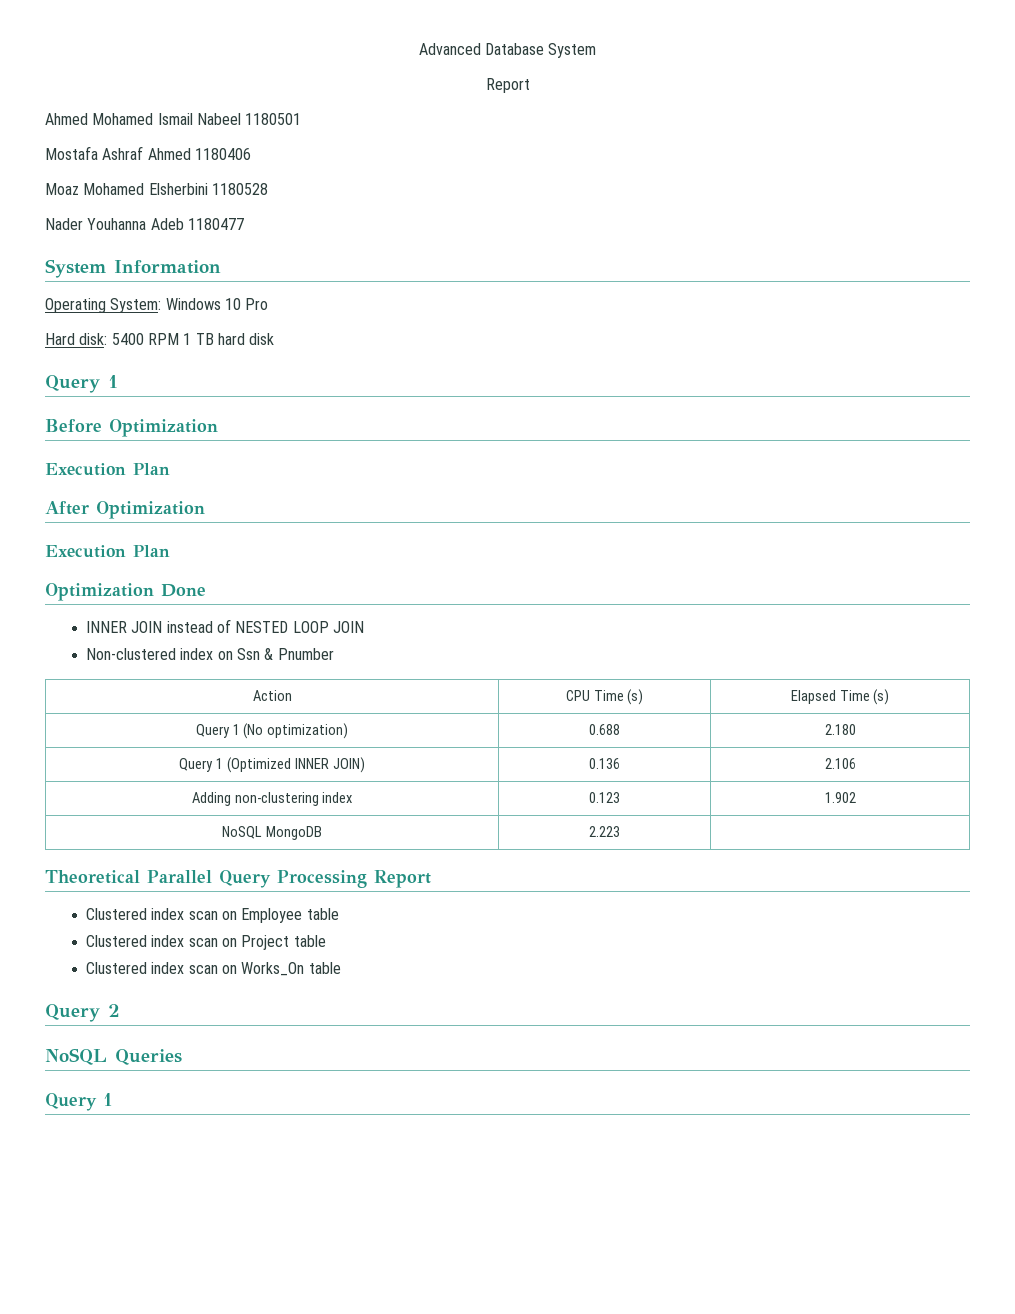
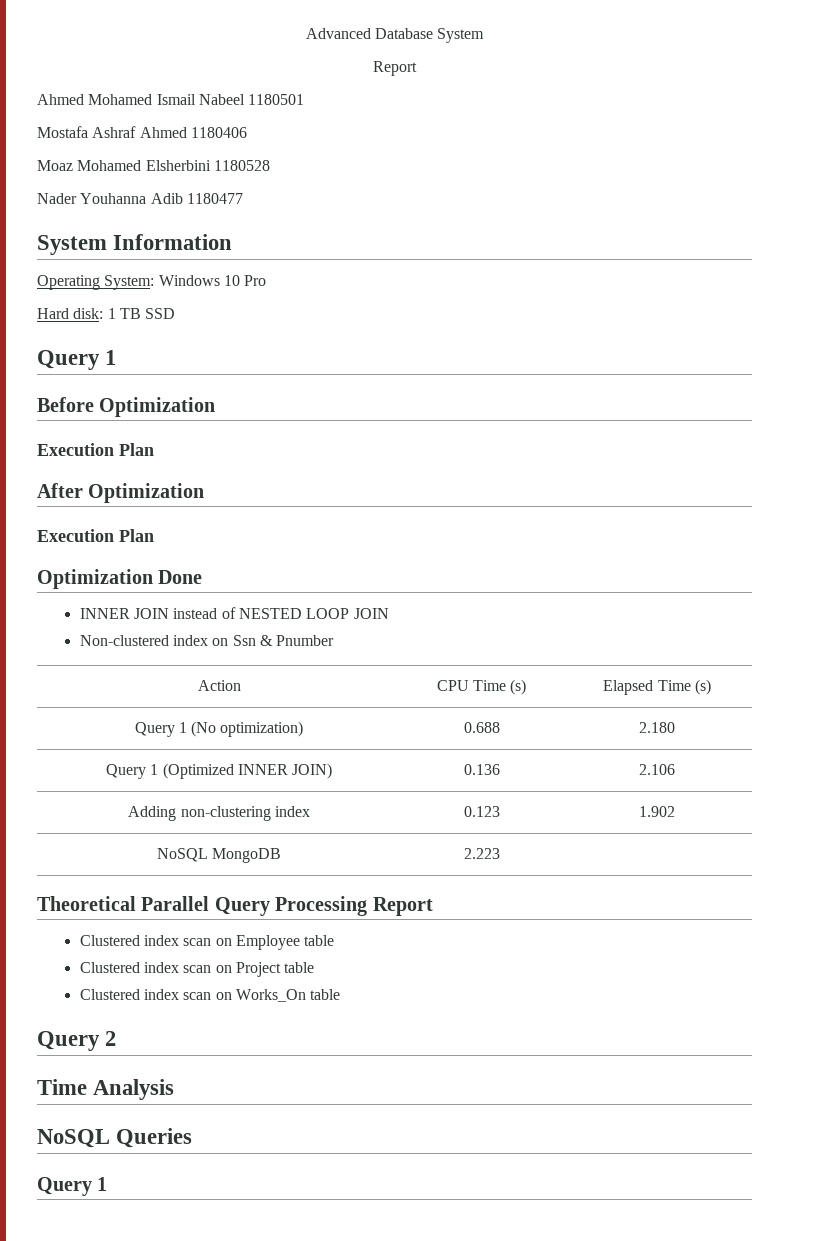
- Nader Youhanna Adeb 1180477
+ Nader Youhanna Adib 1180477
- Hard disk: 5400 RPM 1 TB hard disk
+ Hard disk: 1 TB SSD
+ Time Analysis

